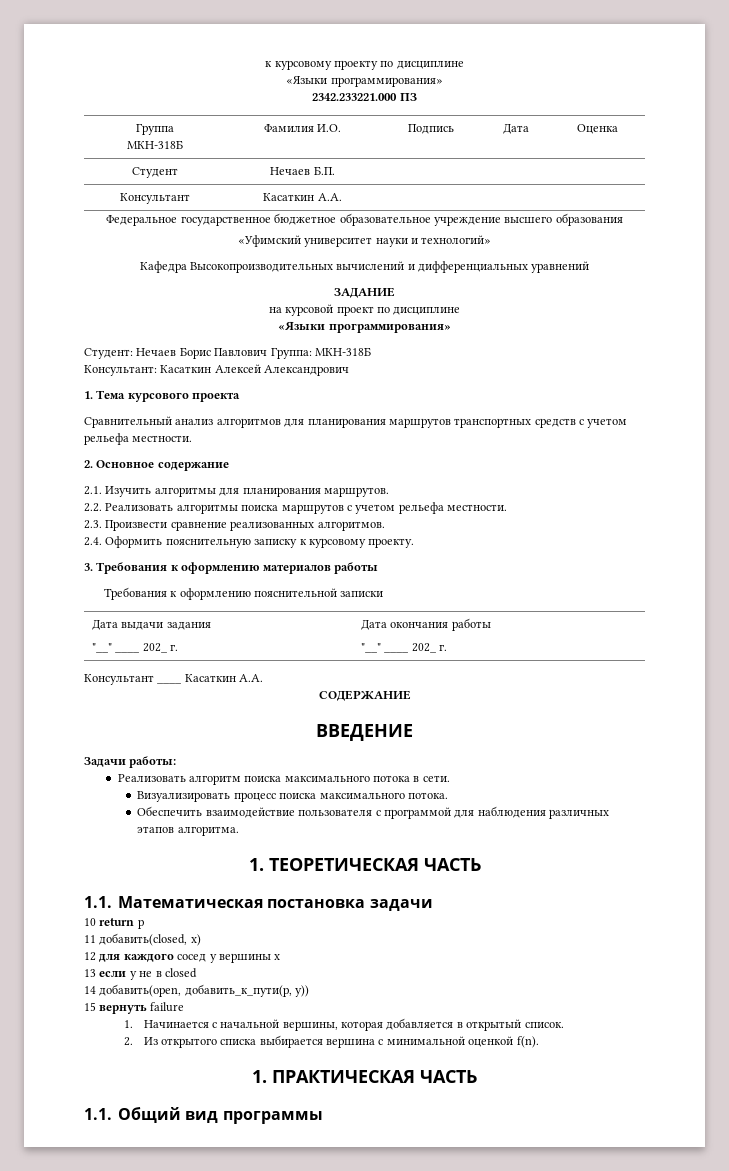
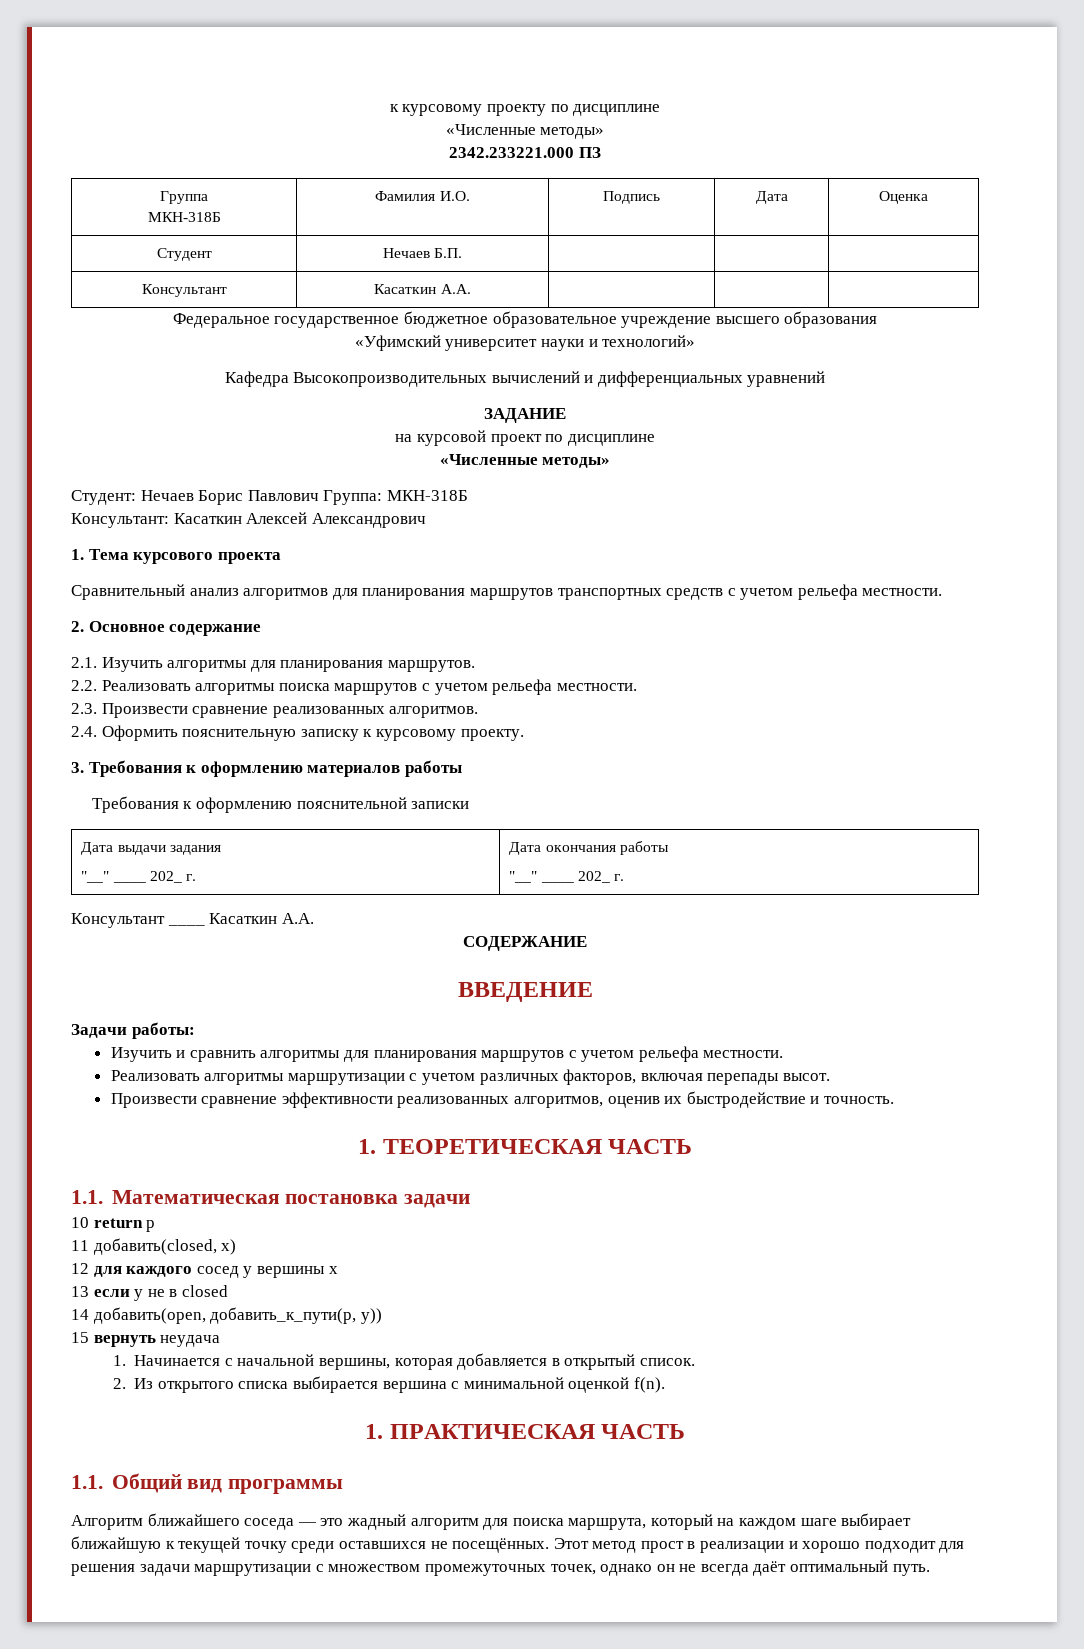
  к курсовому проекту по дисциплине
- «Языки программирования»
+ «Численные методы»
  на курсовой проект по дисциплине
- «Языки программирования»
+ «Численные методы»
- Реализовать алгоритм поиска максимального потока в сети.
- Визуализировать процесс поиска максимального потока.
- Обеспечить взаимодействие пользователя с программой для наблюдения различных этапов алгоритма.
+ Изучить и сравнить алгоритмы для планирования маршрутов с учетом рельефа местности.
+ Реализовать алгоритмы маршрутизации с учетом различных факторов, включая перепады высот.
+ Произвести сравнение эффективности реализованных алгоритмов, оценив их быстродействие и точность.
- 15 вернуть failure
+ 15 вернуть неудача
+ Алгоритм ближайшего соседа — это жадный алгоритм для поиска маршрута, который на каждом шаге выбирает ближайшую к текущей точку среди оставшихся не посещённых. Этот метод прост в реализации и хорошо подходит для решения задачи маршрутизации с множеством промежуточных точек, однако он не всегда даёт оптимальный путь.

